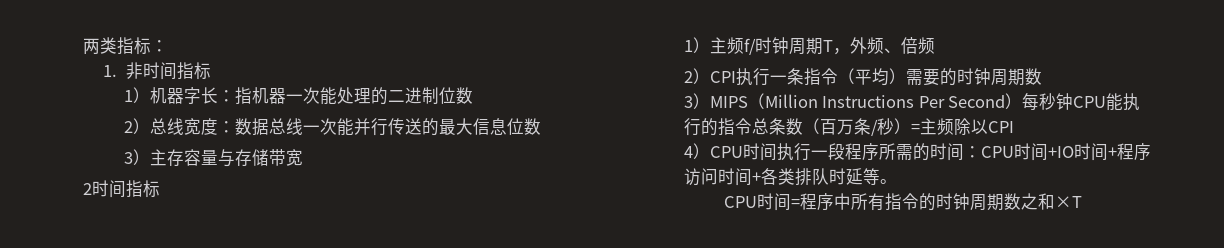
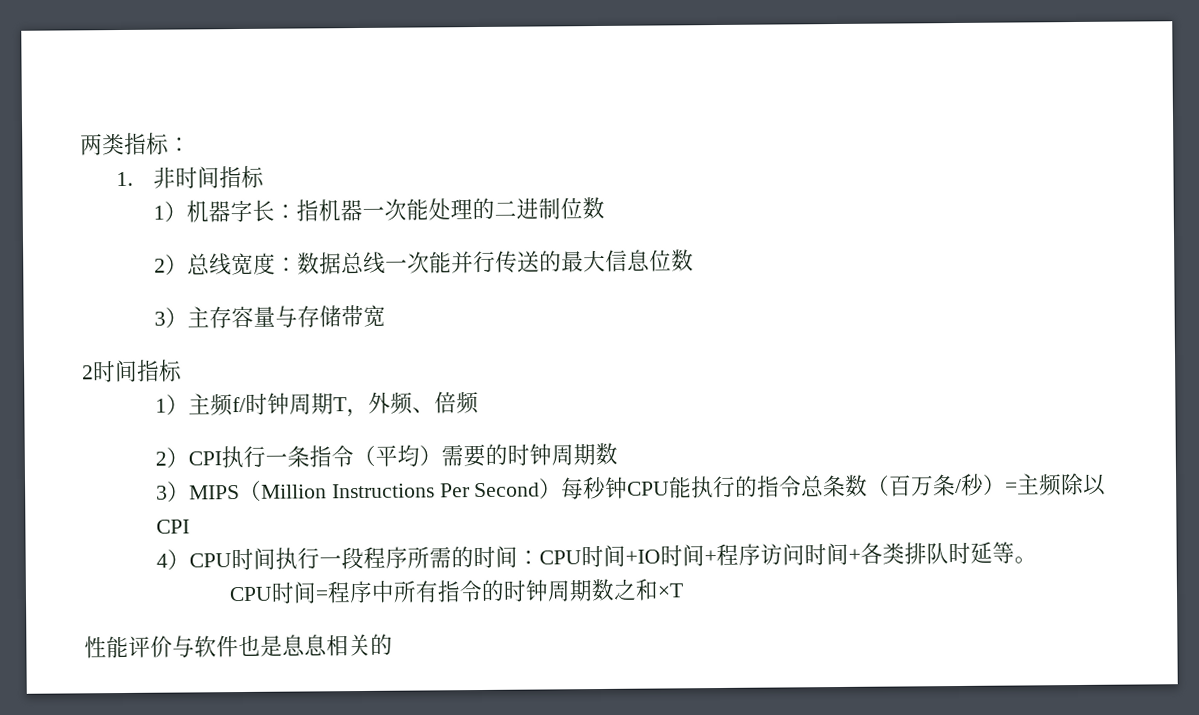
+ 性能评价与软件也是息息相关的

